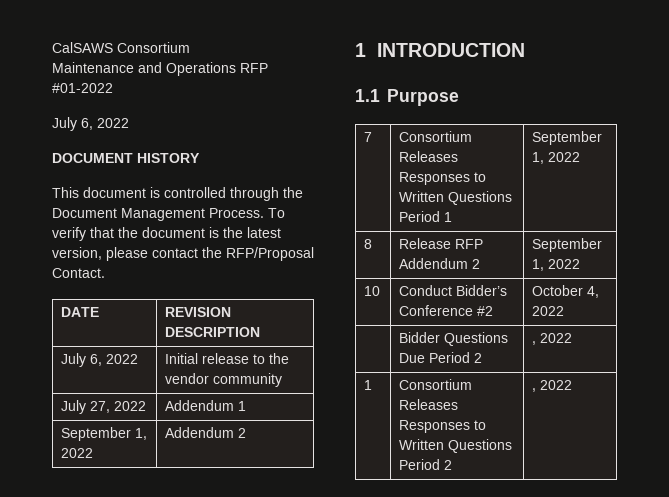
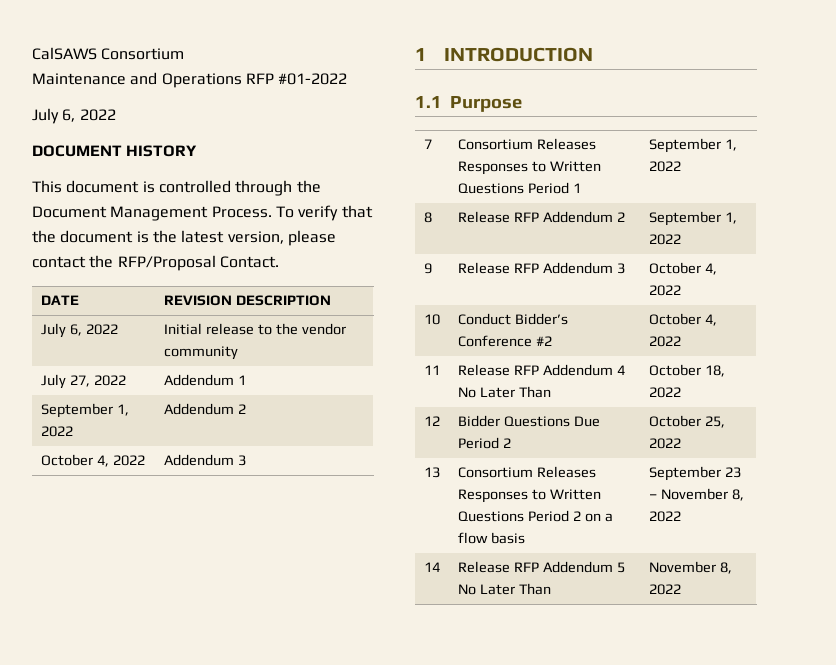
+ October 4, 2022 | Addendum 3
+ 9 | Release RFP Addendum 3 | October 4, 2022
- | Bidder Questions Due Period 2 | , 2022
- 1 | Consortium Releases Responses to Written Questions Period 2 | , 2022
+ 11 | Release RFP Addendum 4 No Later Than | October 18, 2022
+ 12 | Bidder Questions Due Period 2 | October 25, 2022
+ 13 | Consortium Releases Responses to Written Questions Period 2 on a flow basis | September 23 – November 8, 2022
+ 14 | Release RFP Addendum 5 No Later Than | November 8, 2022

